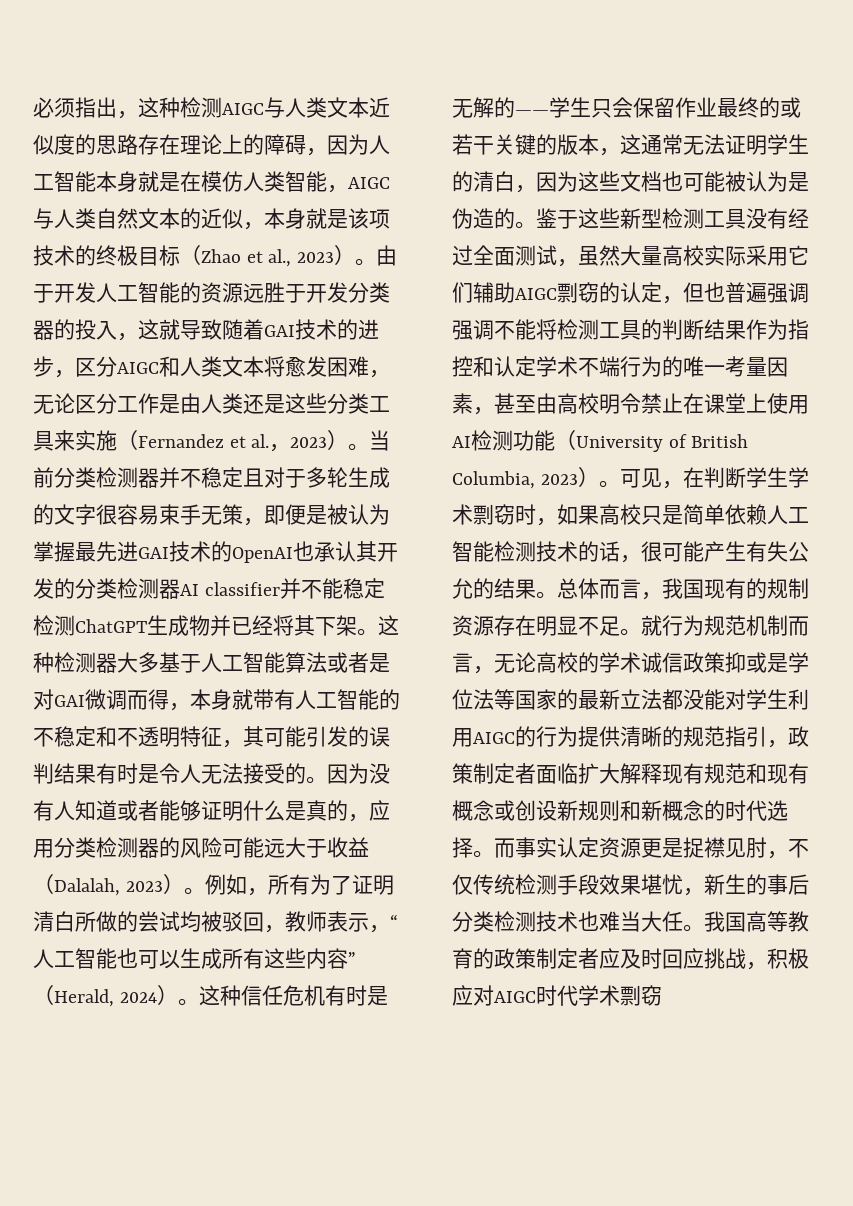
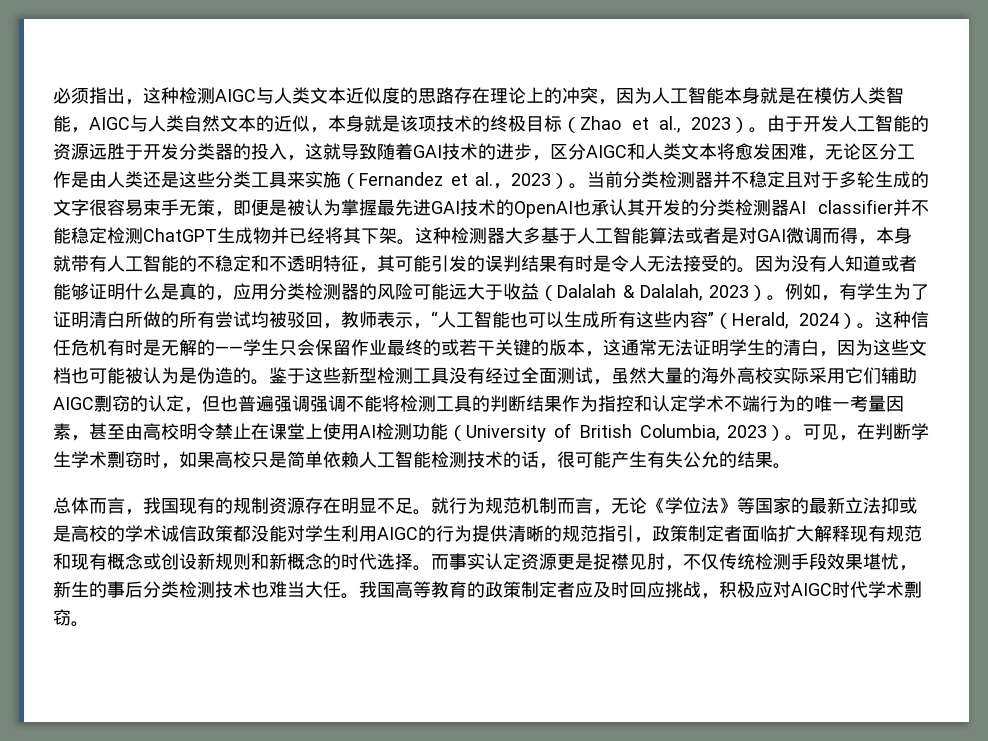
- 必须指出，这种检测AIGC与人类文本近似度的思路存在理论上的障碍，因为人工智能本身就是在模仿人类智能，AIGC与人类自然文本的近似，本身就是该项技术的终极目标（Zhao et al., 2023）。
+ 必须指出，这种检测AIGC与人类文本近似度的思路存在理论上的冲突，因为人工智能本身就是在模仿人类智能，AIGC与人类自然文本的近似，本身就是该项技术的终极目标（Zhao et al., 2023）。
- 因为没有人知道或者能够证明什么是真的，应用分类检测器的风险可能远大于收益（Dalalah, 2023）。
+ 因为没有人知道或者能够证明什么是真的，应用分类检测器的风险可能远大于收益（Dalalah & Dalalah, 2023）。
- 例如，所有为了证明清白所做的尝试均被驳回，教师表示，“人工智能也可以生成所有这些内容”（Herald, 2024）。
+ 例如，有学生为了证明清白所做的所有尝试均被驳回，教师表示，“人工智能也可以生成所有这些内容”（Herald, 2024）。
- 鉴于这些新型检测工具没有经过全面测试，虽然大量高校实际采用它们辅助AIGC剽窃的认定，但也普遍强调强调不能将检测工具的判断结果作为指控和认定学术不端行为的唯一考量因素，甚至由高校明令禁止在课堂上使用AI检测功能（University of British Columbia, 2023）。
+ 鉴于这些新型检测工具没有经过全面测试，虽然大量的海外高校实际采用它们辅助AIGC剽窃的认定，但也普遍强调强调不能将检测工具的判断结果作为指控和认定学术不端行为的唯一考量因素，甚至由高校明令禁止在课堂上使用AI检测功能（University of British Columbia, 2023）。
- 可见，在判断学生学术剽窃时，如果高校只是简单依赖人工智能检测技术的话，很可能产生有失公允的结果。总体而言，我国现有的规制资源存在明显不足。
+ 可见，在判断学生学术剽窃时，如果高校只是简单依赖人工智能检测技术的话，很可能产生有失公允的结果。
+ 总体而言，我国现有的规制资源存在明显不足。
- 就行为规范机制而言，无论高校的学术诚信政策抑或是学位法等国家的最新立法都没能对学生利用AIGC的行为提供清晰的规范指引，政策制定者面临扩大解释现有规范和现有概念或创设新规则和新概念的时代选择。
+ 就行为规范机制而言，无论《学位法》等国家的最新立法抑或是高校的学术诚信政策都没能对学生利用AIGC的行为提供清晰的规范指引，政策制定者面临扩大解释现有规范和现有概念或创设新规则和新概念的时代选择。
- 我国高等教育的政策制定者应及时回应挑战，积极应对AIGC时代学术剽窃
+ 我国高等教育的政策制定者应及时回应挑战，积极应对AIGC时代学术剽窃。

